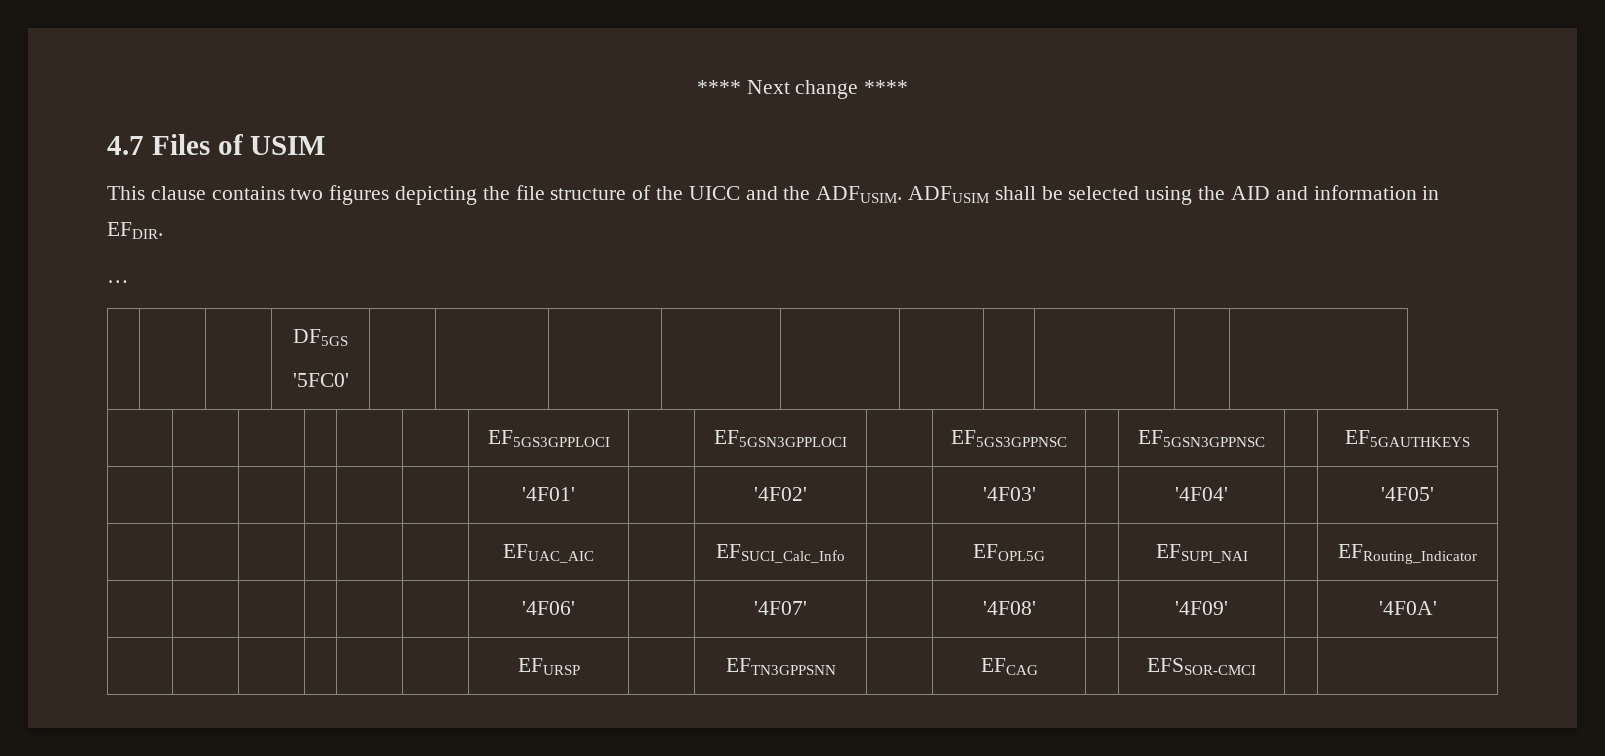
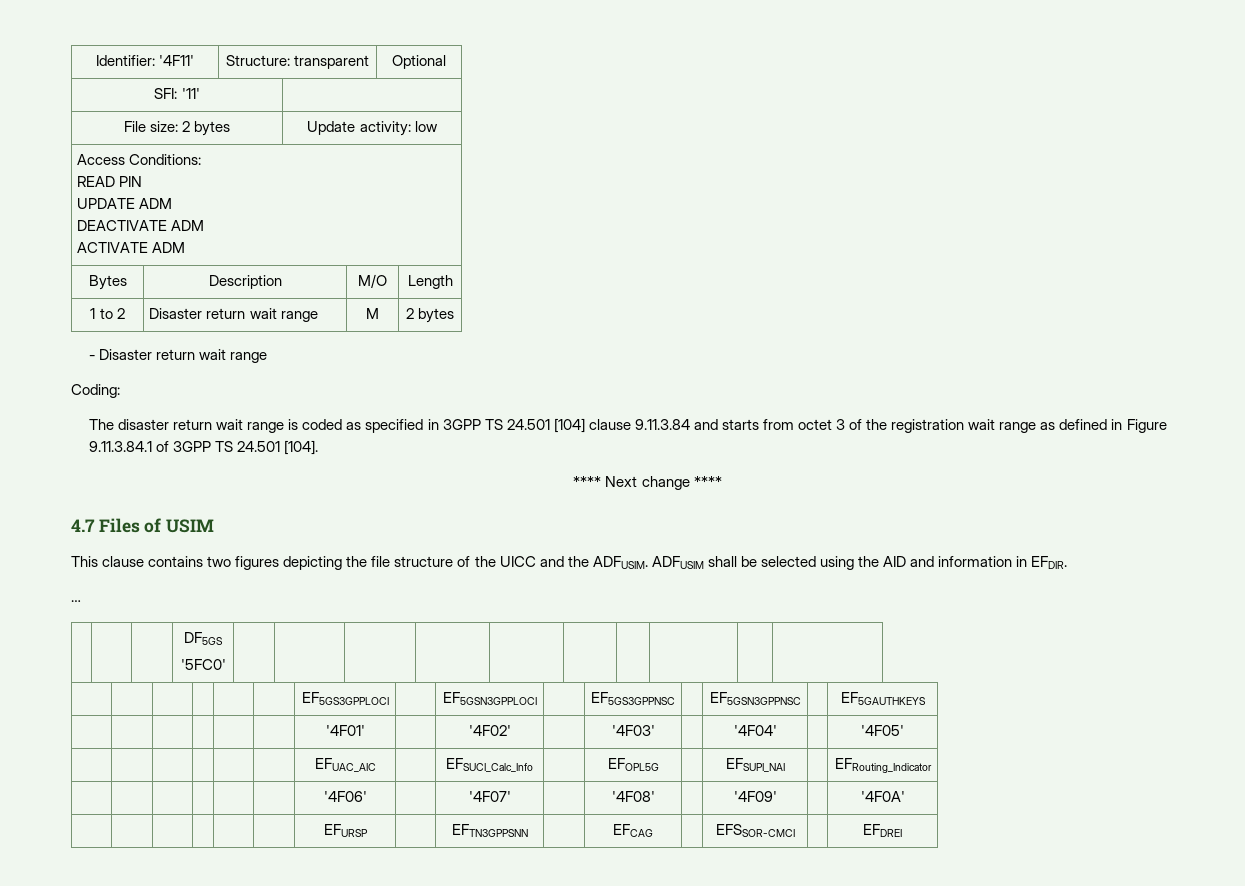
+ Identifier: '4F11' | Structure: transparent | Optional
+ SFI: '11' |
+ File size: 2 bytes | Update activity: low
+ Access Conditions:
+ READ PIN
+ UPDATE ADM
+ DEACTIVATE ADM
+ ACTIVATE ADM
+ Bytes | Description | M/O | Length
+ 1 to 2 | Disaster return wait range | M | 2 bytes
+ - Disaster return wait range
+ Coding:
+ The disaster return wait range is coded as specified in 3GPP TS 24.501 [104] clause 9.11.3.84 and starts from octet 3 of the registration wait range as defined in Figure 9.11.3.84.1 of 3GPP TS 24.501 [104].
- | | | | | | EFURSP | | EFTN3GPPSNN | | EFCAG | | EFSSOR-CMCI | |
+ | | | | | | EFURSP | | EFTN3GPPSNN | | EFCAG | | EFSSOR-CMCI | | EFDREI

